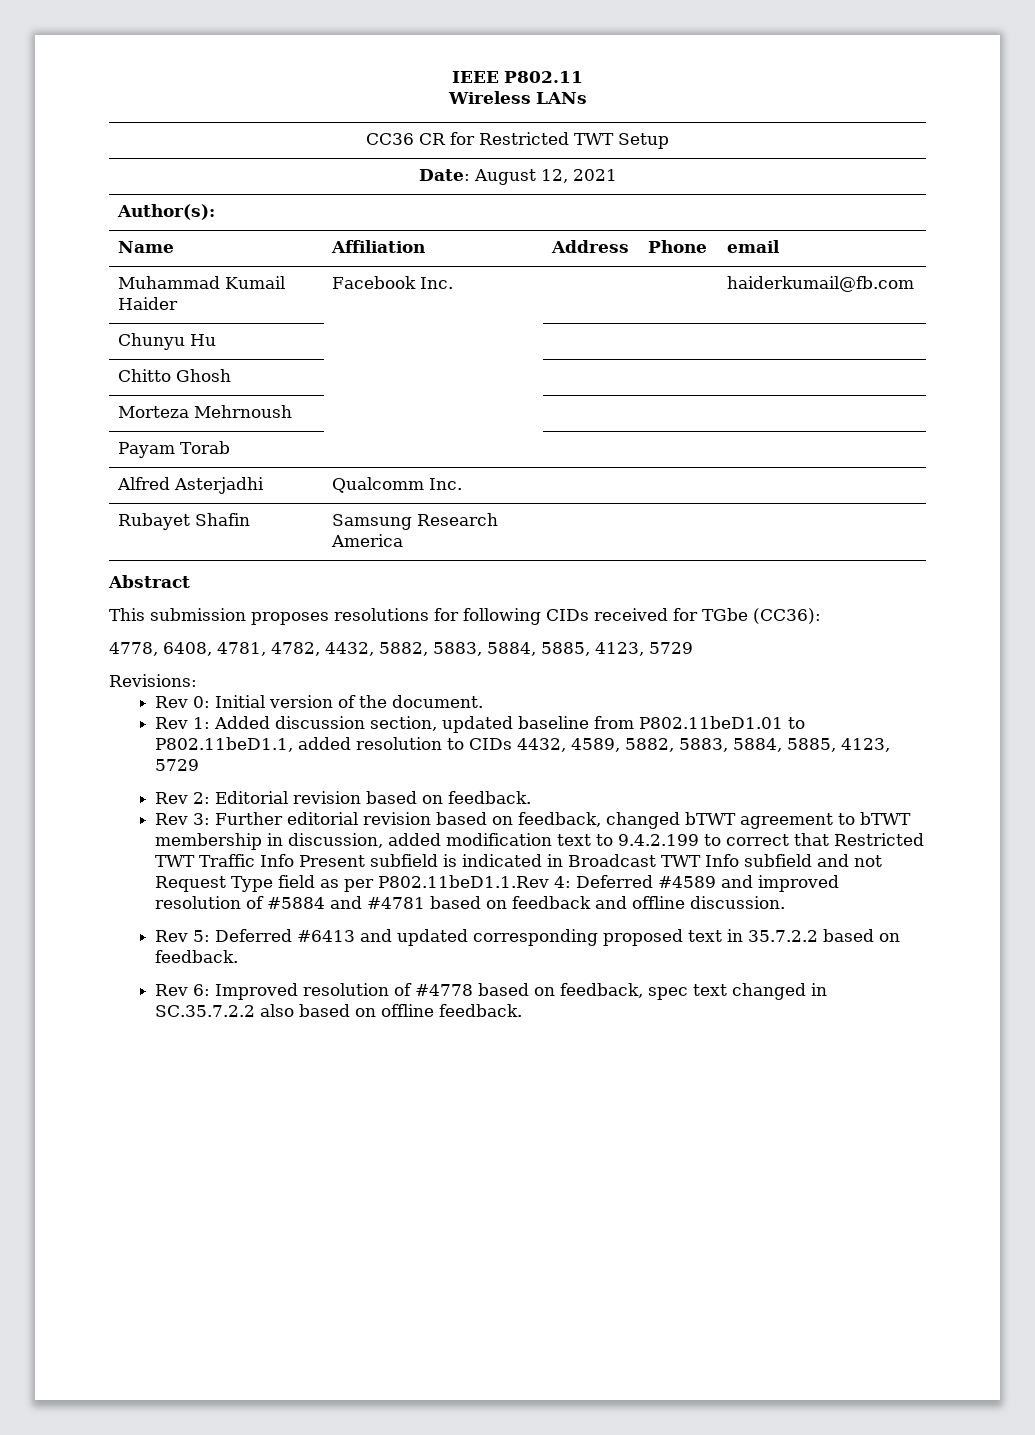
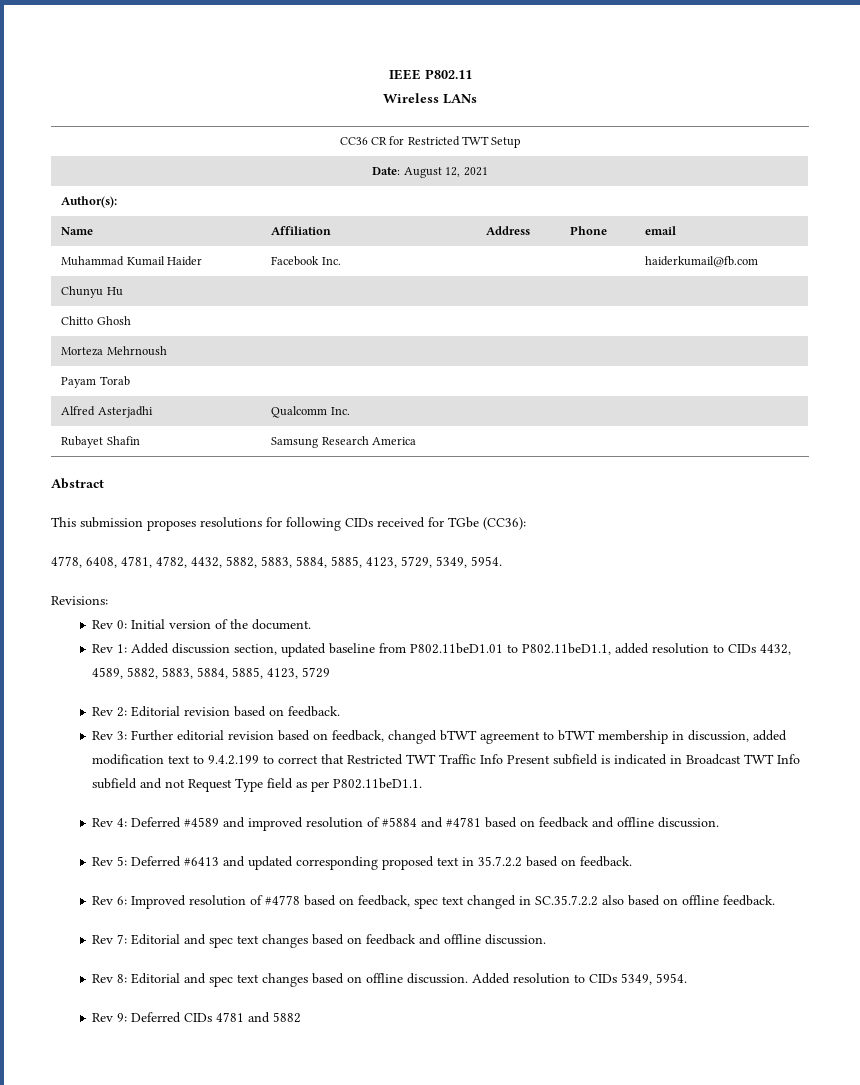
- 4778, 6408, 4781, 4782, 4432, 5882, 5883, 5884, 5885, 4123, 5729
+ 4778, 6408, 4781, 4782, 4432, 5882, 5883, 5884, 5885, 4123, 5729, 5349, 5954.
- Rev 3: Further editorial revision based on feedback, changed bTWT agreement to bTWT membership in discussion, added modification text to 9.4.2.199 to correct that Restricted TWT Traffic Info Present subfield is indicated in Broadcast TWT Info subfield and not Request Type field as per P802.11beD1.1.Rev 4: Deferred #4589 and improved resolution of #5884 and #4781 based on feedback and offline discussion.
+ Rev 3: Further editorial revision based on feedback, changed bTWT agreement to bTWT membership in discussion, added modification text to 9.4.2.199 to correct that Restricted TWT Traffic Info Present subfield is indicated in Broadcast TWT Info subfield and not Request Type field as per P802.11beD1.1.
+ Rev 4: Deferred #4589 and improved resolution of #5884 and #4781 based on feedback and offline discussion.
+ Rev 7: Editorial and spec text changes based on feedback and offline discussion.
+ Rev 8: Editorial and spec text changes based on offline discussion. Added resolution to CIDs 5349, 5954.
+ Rev 9: Deferred CIDs 4781 and 5882

